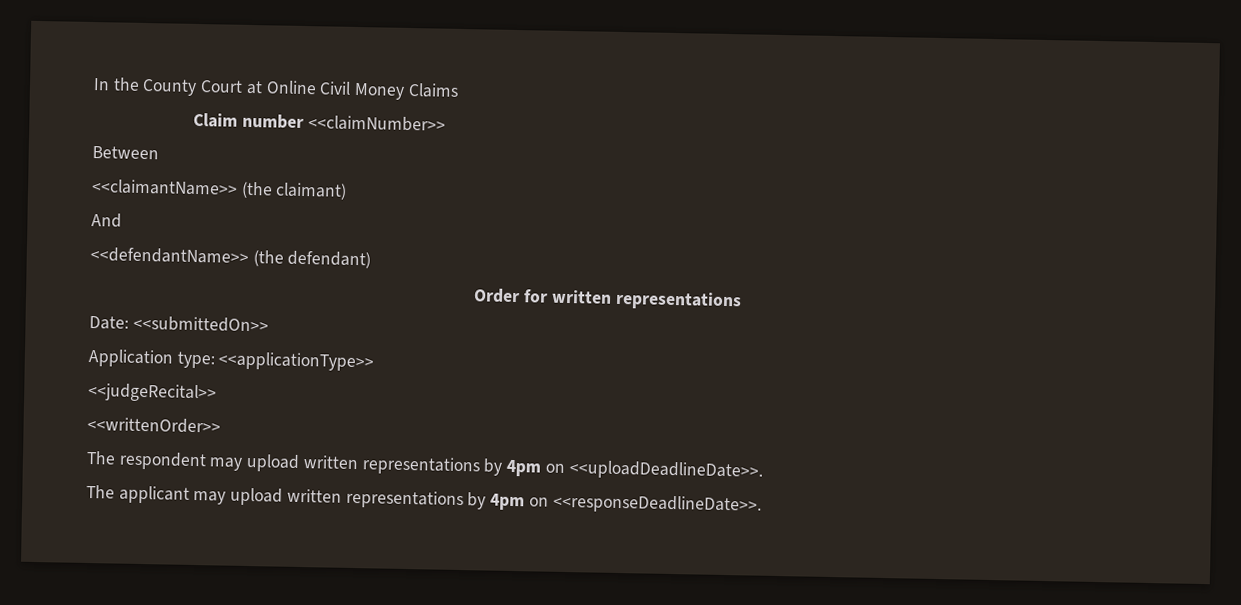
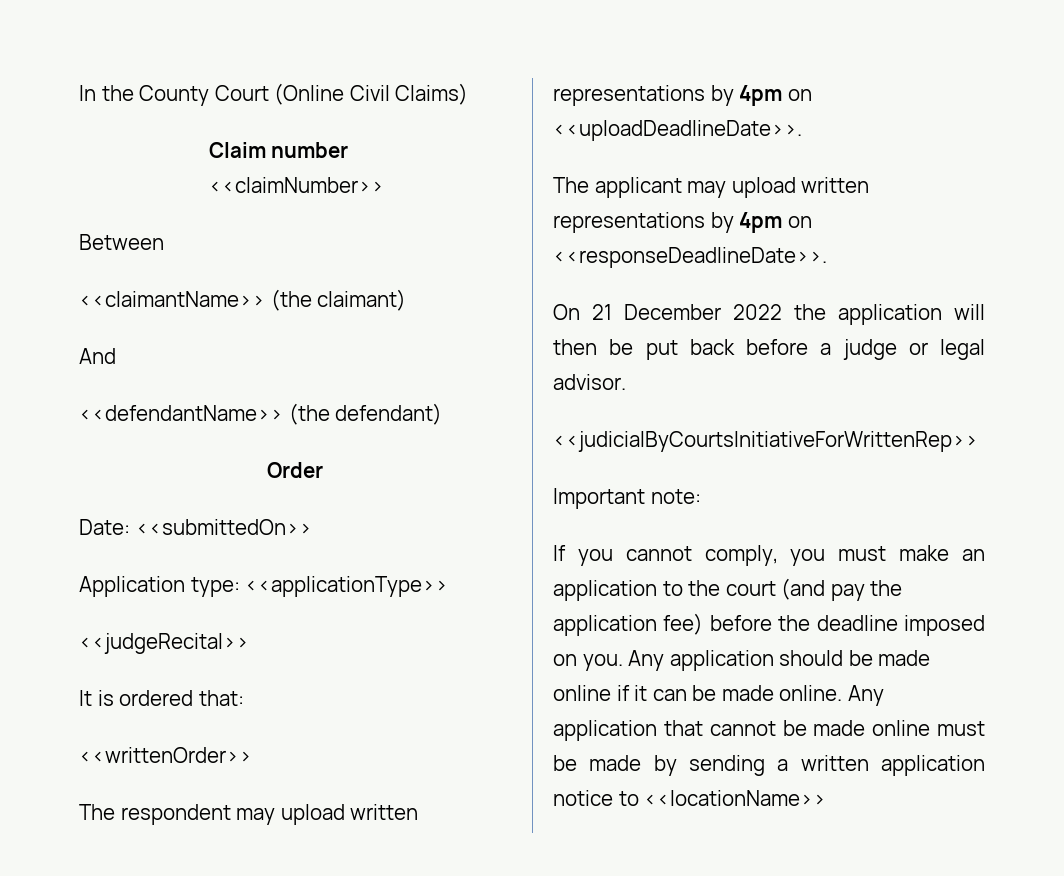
- In the County Court at Online Civil Money Claims
+ In the County Court (Online Civil Claims)
- Order for written representations
+ Order
+ It is ordered that:
+ On 21 December 2022 the application will then be put back before a judge or legal advisor.
+ <<judicialByCourtsInitiativeForWrittenRep>>
+ Important note:
+ If you cannot comply, you must make an application to the court (and pay the application fee) before the deadline imposed on you. Any application should be made online if it can be made online. Any application that cannot be made online must be made by sending a written application notice to <<locationName>>

